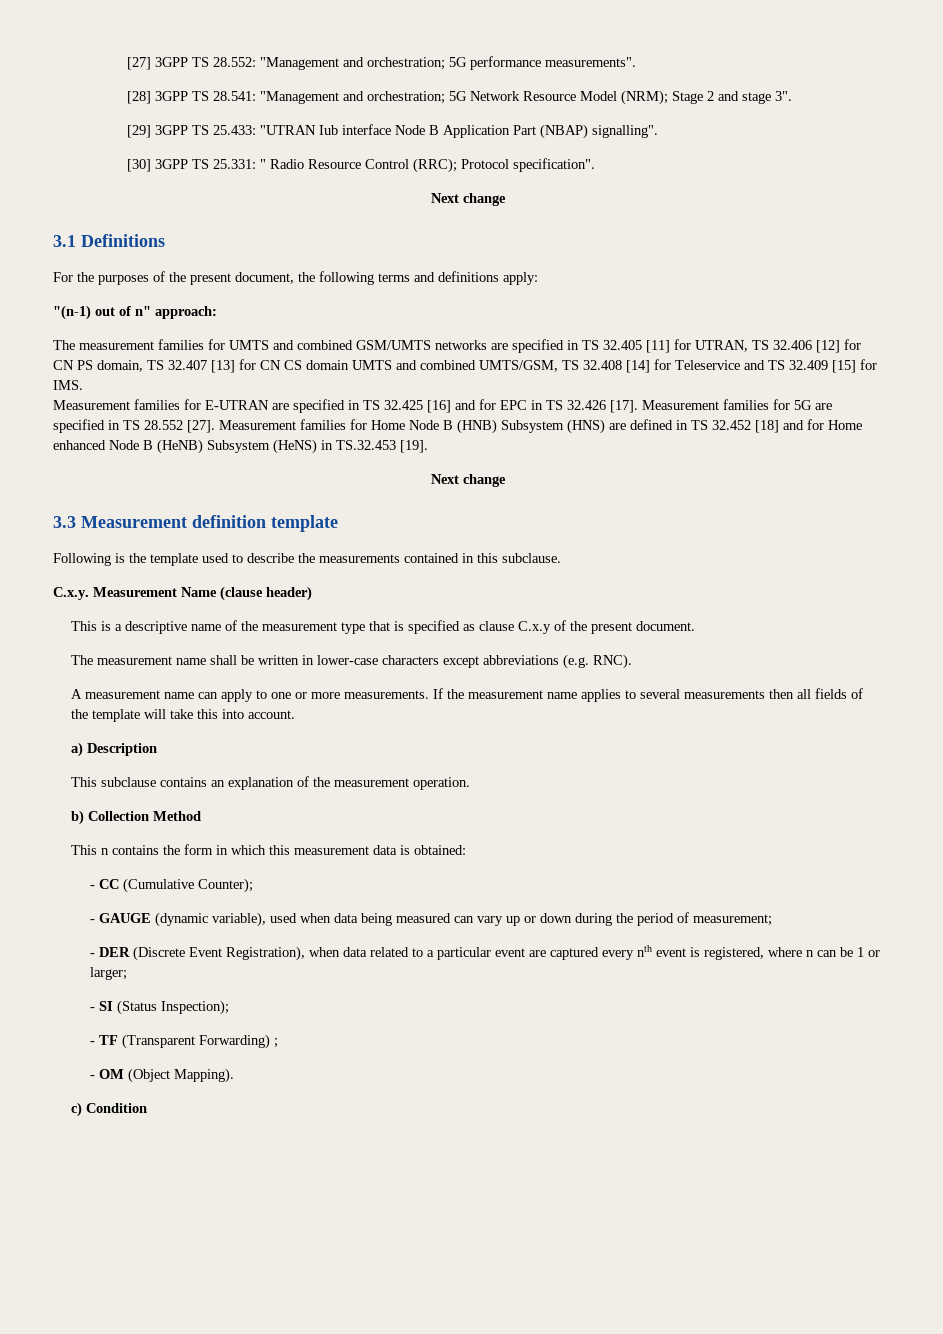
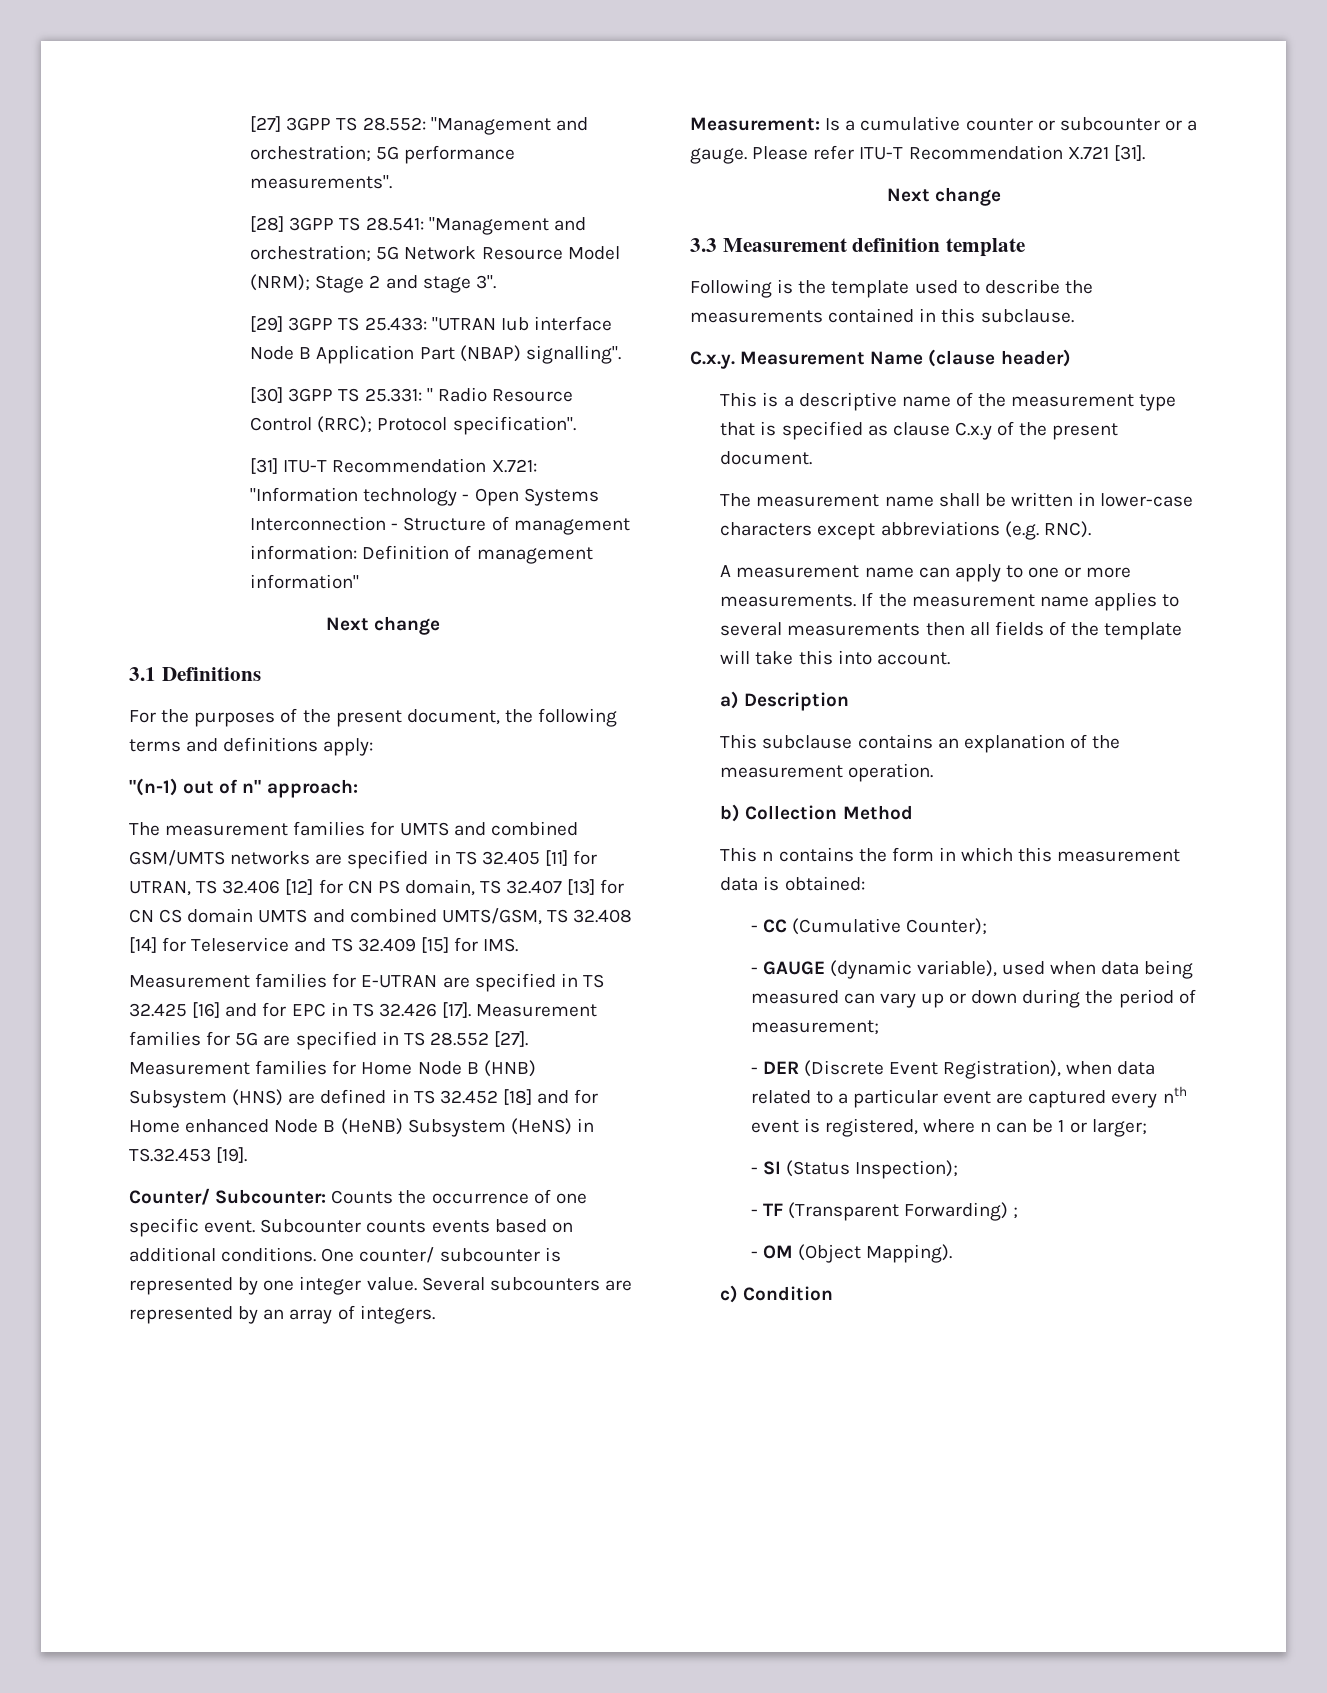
+ [31] ITU-T Recommendation X.721: "Information technology - Open Systems Interconnection - Structure of management information: Definition of management information"
+ Counter/ Subcounter: Counts the occurrence of one specific event. Subcounter counts events based on additional conditions. One counter/ subcounter is represented by one integer value. Several subcounters are represented by an array of integers.
+ Measurement: Is a cumulative counter or subcounter or a gauge. Please refer ITU-T Recommendation X.721 [31].

